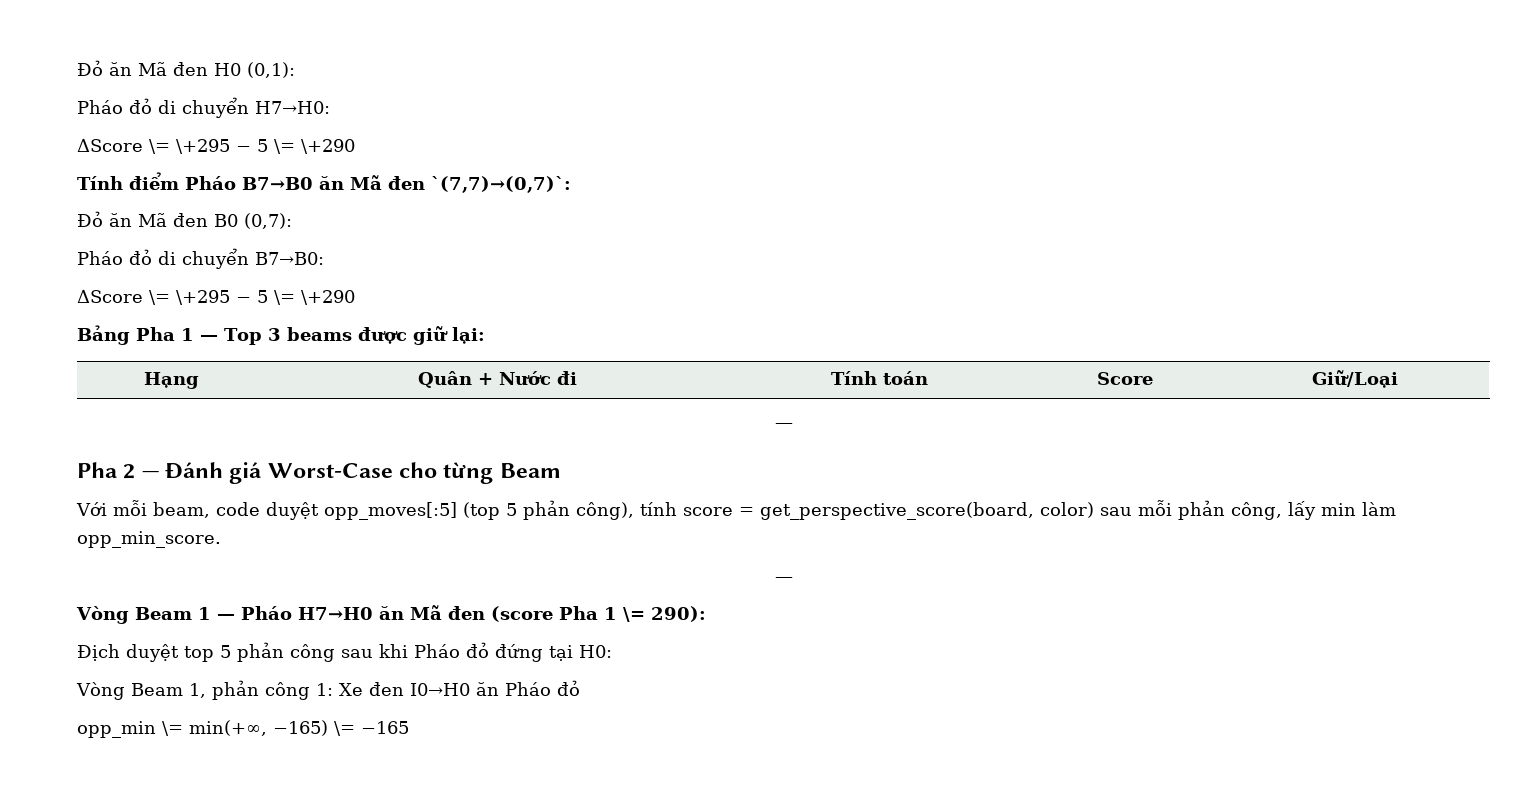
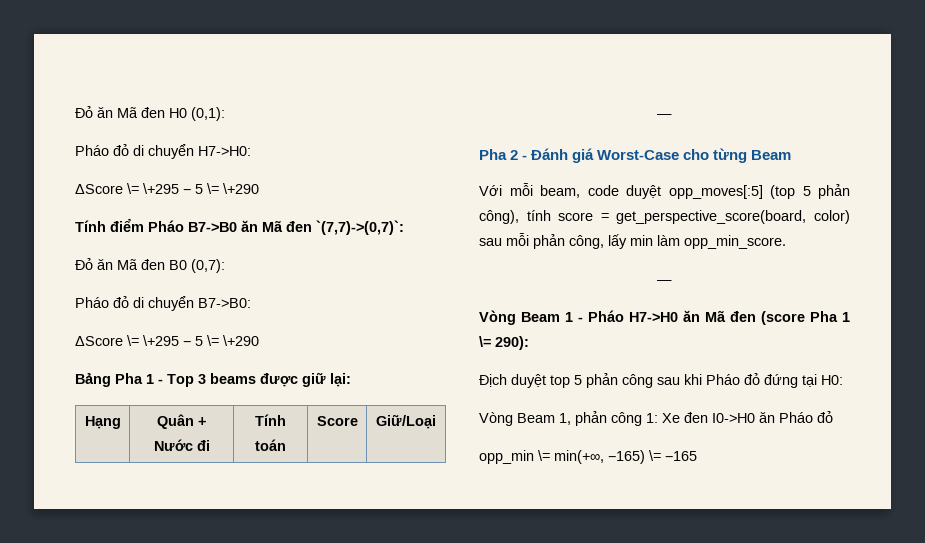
- Pháo đỏ di chuyển H7→H0:
+ Pháo đỏ di chuyển H7->H0:
- Tính điểm Pháo B7→B0 ăn Mã đen `(7,7)→(0,7)`:
+ Tính điểm Pháo B7->B0 ăn Mã đen `(7,7)->(0,7)`:
- Pháo đỏ di chuyển B7→B0:
+ Pháo đỏ di chuyển B7->B0:
- Bảng Pha 1 — Top 3 beams được giữ lại:
+ Bảng Pha 1 - Top 3 beams được giữ lại:
- Pha 2 — Đánh giá Worst-Case cho từng Beam
+ Pha 2 - Đánh giá Worst-Case cho từng Beam
- Vòng Beam 1 — Pháo H7→H0 ăn Mã đen (score Pha 1 \= 290):
+ Vòng Beam 1 - Pháo H7->H0 ăn Mã đen (score Pha 1 \= 290):
- Vòng Beam 1, phản công 1: Xe đen I0→H0 ăn Pháo đỏ
+ Vòng Beam 1, phản công 1: Xe đen I0->H0 ăn Pháo đỏ

